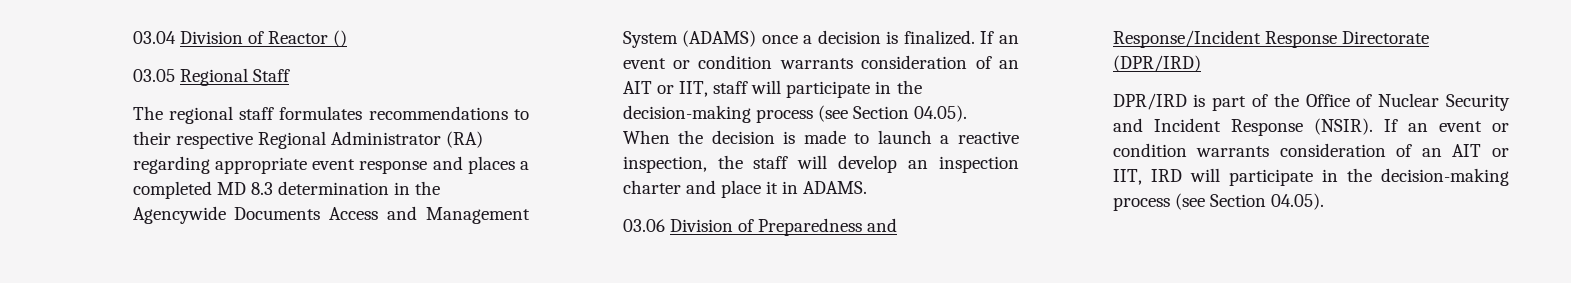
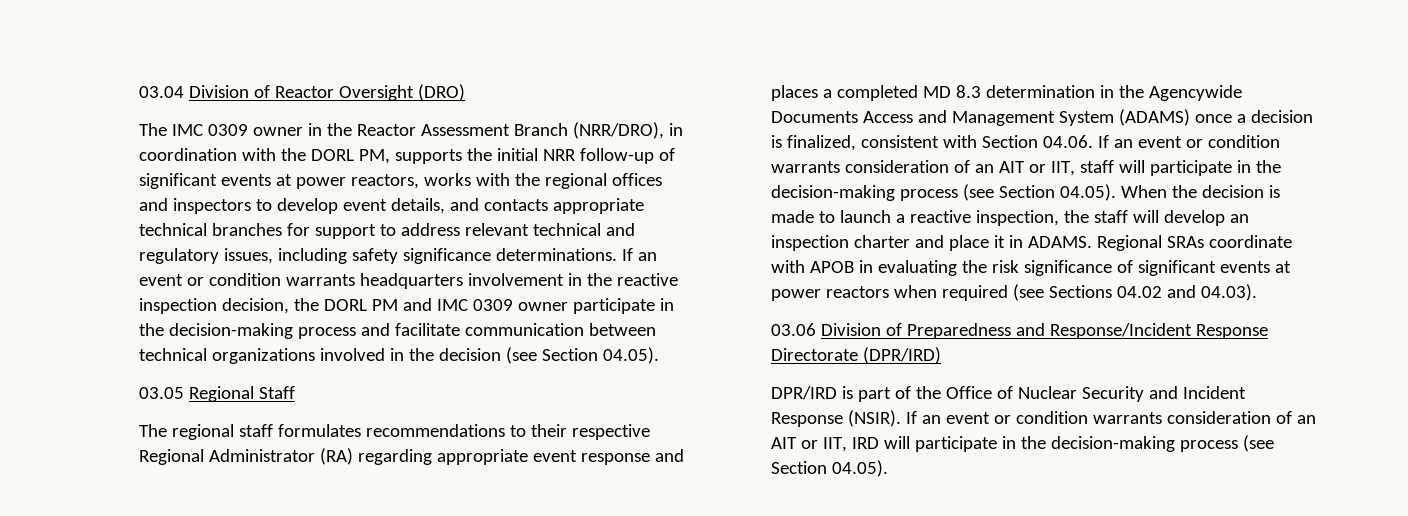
- 03.04 Division of Reactor ()
+ 03.04 Division of Reactor Oversight (DRO)
+ The IMC 0309 owner in the Reactor Assessment Branch (NRR/DRO), in coordination with the DORL PM, supports the initial NRR follow-up of significant events at power reactors, works with the regional offices and inspectors to develop event details, and contacts appropriate technical branches for support to address relevant technical and regulatory issues, including safety significance determinations. If an event or condition warrants headquarters involvement in the reactive inspection decision, the DORL PM and IMC 0309 owner participate in the decision-making process and facilitate communication between technical organizations involved in the decision (see Section 04.05).
- The regional staff formulates recommendations to their respective Regional Administrator (RA) regarding appropriate event response and places a completed MD 8.3 determination in the Agencywide Documents Access and Management System (ADAMS) once a decision is finalized. If an event or condition warrants consideration of an AIT or IIT, staff will participate in the decision-making process (see Section 04.05). When the decision is made to launch a reactive inspection, the staff will develop an inspection charter and place it in ADAMS.
+ The regional staff formulates recommendations to their respective Regional Administrator (RA) regarding appropriate event response and places a completed MD 8.3 determination in the Agencywide Documents Access and Management System (ADAMS) once a decision is finalized, consistent with Section 04.06. If an event or condition warrants consideration of an AIT or IIT, staff will participate in the decision-making process (see Section 04.05). When the decision is made to launch a reactive inspection, the staff will develop an inspection charter and place it in ADAMS. Regional SRAs coordinate with APOB in evaluating the risk significance of significant events at power reactors when required (see Sections 04.02 and 04.03).

